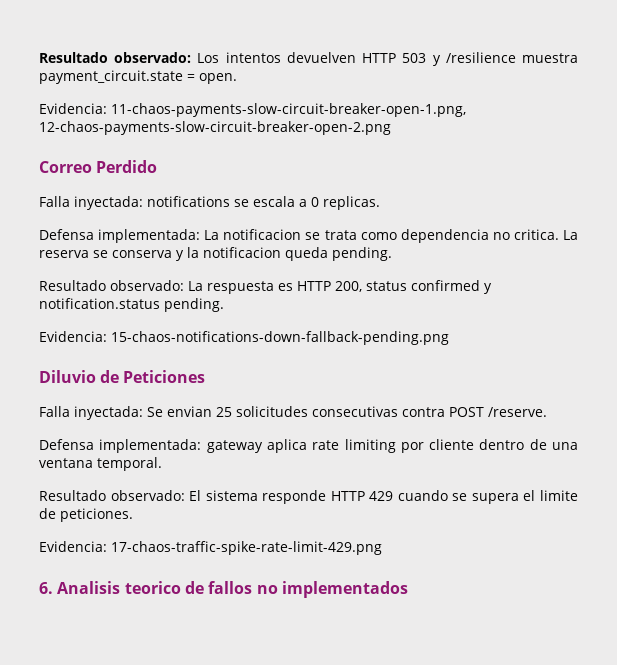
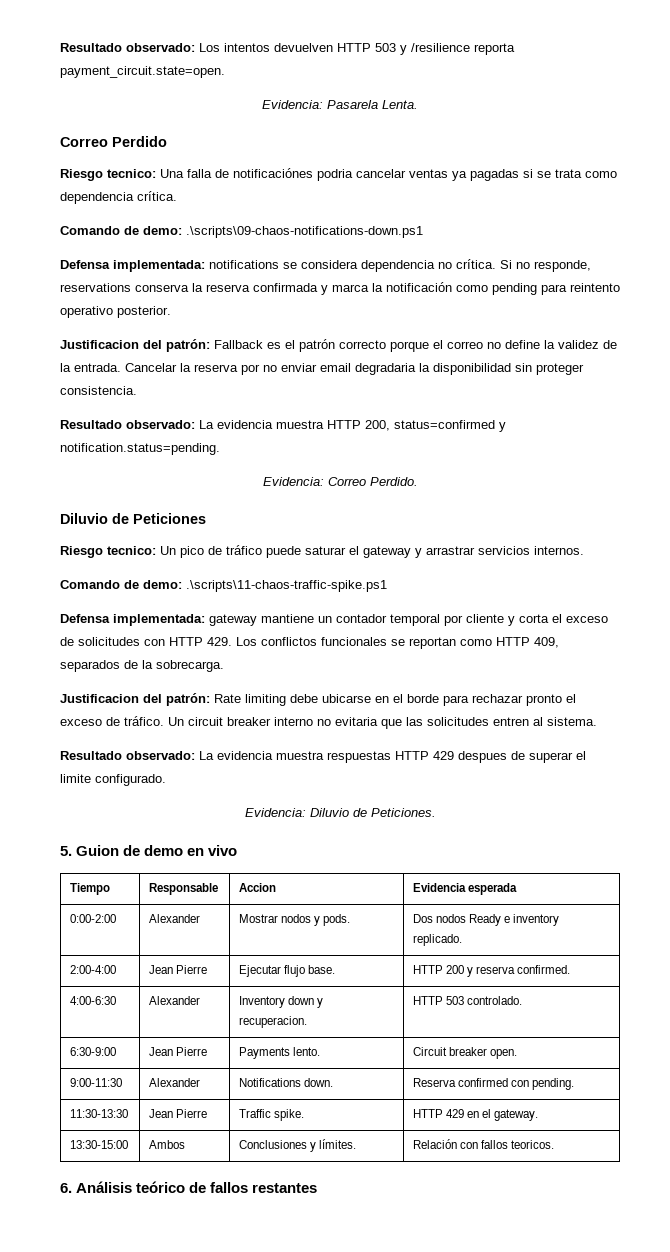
- Resultado observado: Los intentos devuelven HTTP 503 y /resilience muestra payment_circuit.state = open.
- Evidencia: 11-chaos-payments-slow-circuit-breaker-open-1.png, 12-chaos-payments-slow-circuit-breaker-open-2.png
+ Resultado observado: Los intentos devuelven HTTP 503 y /resilience reporta payment_circuit.state=open.
+ Evidencia: Pasarela Lenta.
- Falla inyectada: notifications se escala a 0 replicas.
- Defensa implementada: La notificacion se trata como dependencia no critica. La reserva se conserva y la notificacion queda pending.
- Resultado observado: La respuesta es HTTP 200, status confirmed y notification.status pending.
- Evidencia: 15-chaos-notifications-down-fallback-pending.png
+ Riesgo tecnico: Una falla de notificaciónes podria cancelar ventas ya pagadas si se trata como dependencia crítica.
+ Comando de demo: .\scripts\09-chaos-notifications-down.ps1
+ Defensa implementada: notifications se considera dependencia no crítica. Si no responde, reservations conserva la reserva confirmada y marca la notificación como pending para reintento operativo posterior.
+ Justificacion del patrón: Fallback es el patrón correcto porque el correo no define la validez de la entrada. Cancelar la reserva por no enviar email degradaria la disponibilidad sin proteger consistencia.
+ Resultado observado: La evidencia muestra HTTP 200, status=confirmed y notification.status=pending.
+ Evidencia: Correo Perdido.
- Falla inyectada: Se envian 25 solicitudes consecutivas contra POST /reserve.
- Defensa implementada: gateway aplica rate limiting por cliente dentro de una ventana temporal.
- Resultado observado: El sistema responde HTTP 429 cuando se supera el limite de peticiones.
- Evidencia: 17-chaos-traffic-spike-rate-limit-429.png
- 6. Analisis teorico de fallos no implementados
+ Riesgo tecnico: Un pico de tráfico puede saturar el gateway y arrastrar servicios internos.
+ Comando de demo: .\scripts\11-chaos-traffic-spike.ps1
+ Defensa implementada: gateway mantiene un contador temporal por cliente y corta el exceso de solicitudes con HTTP 429. Los conflictos funcionales se reportan como HTTP 409, separados de la sobrecarga.
+ Justificacion del patrón: Rate limiting debe ubicarse en el borde para rechazar pronto el exceso de tráfico. Un circuit breaker interno no evitaria que las solicitudes entren al sistema.
+ Resultado observado: La evidencia muestra respuestas HTTP 429 despues de superar el limite configurado.
+ Evidencia: Diluvio de Peticiones.
+ 5. Guion de demo en vivo
+ Tiempo | Responsable | Accion | Evidencia esperada
+ 0:00-2:00 | Alexander | Mostrar nodos y pods. | Dos nodos Ready e inventory replicado.
+ 2:00-4:00 | Jean Pierre | Ejecutar flujo base. | HTTP 200 y reserva confirmed.
+ 4:00-6:30 | Alexander | Inventory down y recuperacion. | HTTP 503 controlado.
+ 6:30-9:00 | Jean Pierre | Payments lento. | Circuit breaker open.
+ 9:00-11:30 | Alexander | Notifications down. | Reserva confirmed con pending.
+ 11:30-13:30 | Jean Pierre | Traffic spike. | HTTP 429 en el gateway.
+ 13:30-15:00 | Ambos | Conclusiones y límites. | Relación con fallos teoricos.
+ 6. Análisis teórico de fallos restantes

